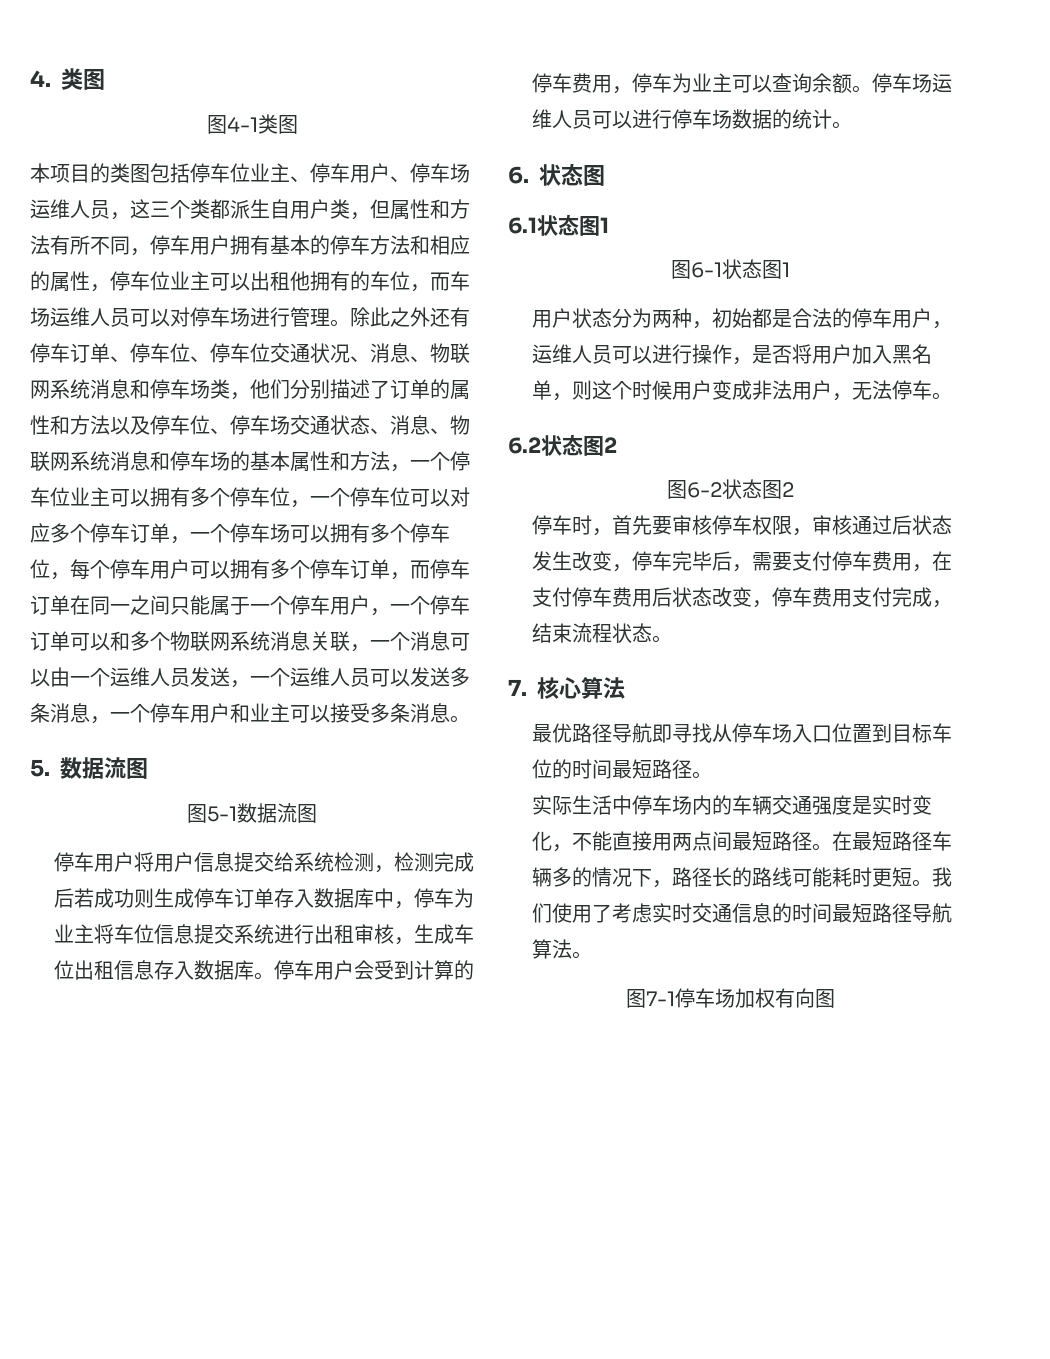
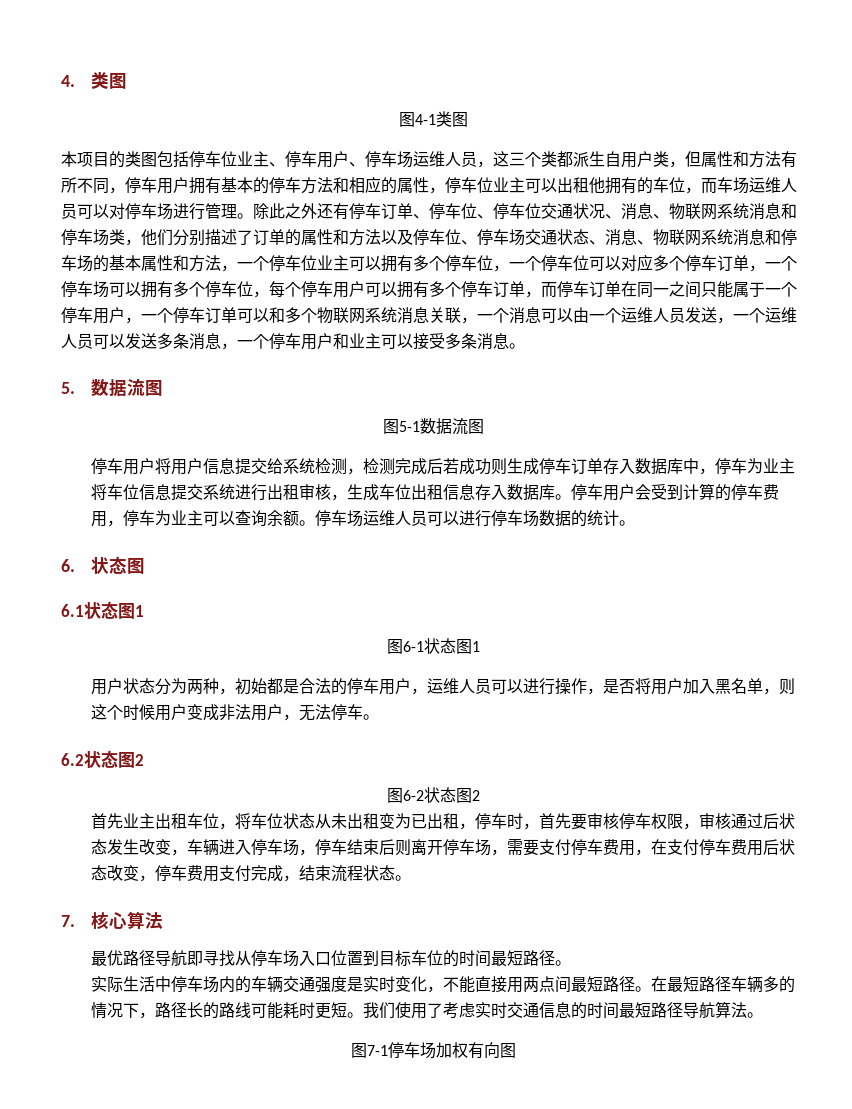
- 停车时，首先要审核停车权限，审核通过后状态发生改变，停车完毕后，需要支付停车费用，在支付停车费用后状态改变，停车费用支付完成，结束流程状态。
+ 首先业主出租车位，将车位状态从未出租变为已出租，停车时，首先要审核停车权限，审核通过后状态发生改变，车辆进入停车场，停车结束后则离开停车场，需要支付停车费用，在支付停车费用后状态改变，停车费用支付完成，结束流程状态。

